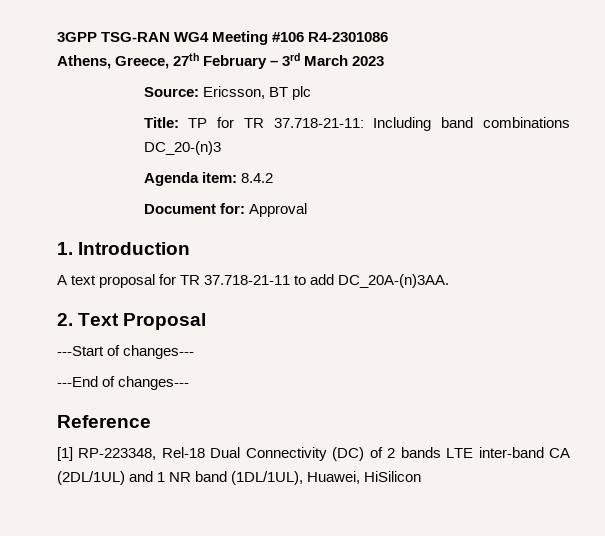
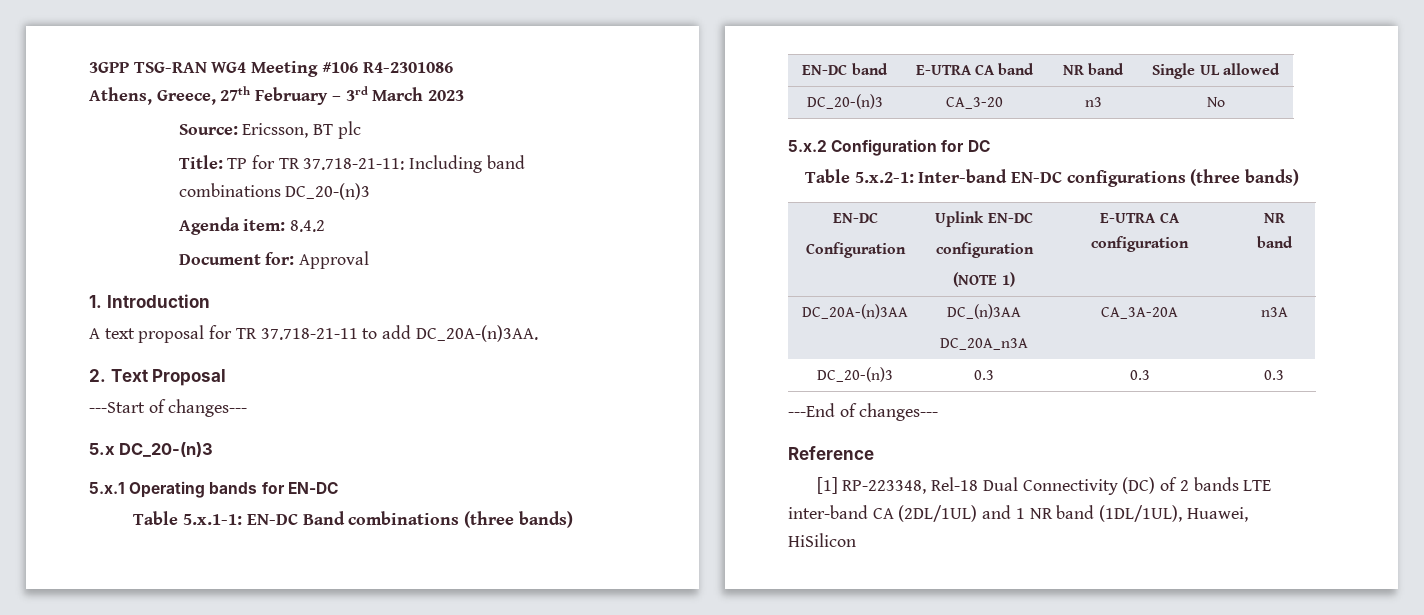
+ 5.x DC_20-(n)3
+ 5.x.1 Operating bands for EN-DC
+ Table 5.x.1-1: EN-DC Band combinations (three bands)
+ EN-DC band | E-UTRA CA band | NR band | Single UL allowed
+ DC_20-(n)3 | CA_3-20 | n3 | No
+ 5.x.2 Configuration for DC
+ Table 5.x.2-1: Inter-band EN-DC configurations (three bands)
+ EN-DC
+ Configuration | Uplink EN-DC
+ configuration
+ (NOTE 1) | E-UTRA CA configuration | NR band
+ DC_20A-(n)3AA | DC_(n)3AA
+ DC_20A_n3A | CA_3A-20A | n3A
+ DC_20-(n)3 | 0.3 | 0.3 | 0.3

